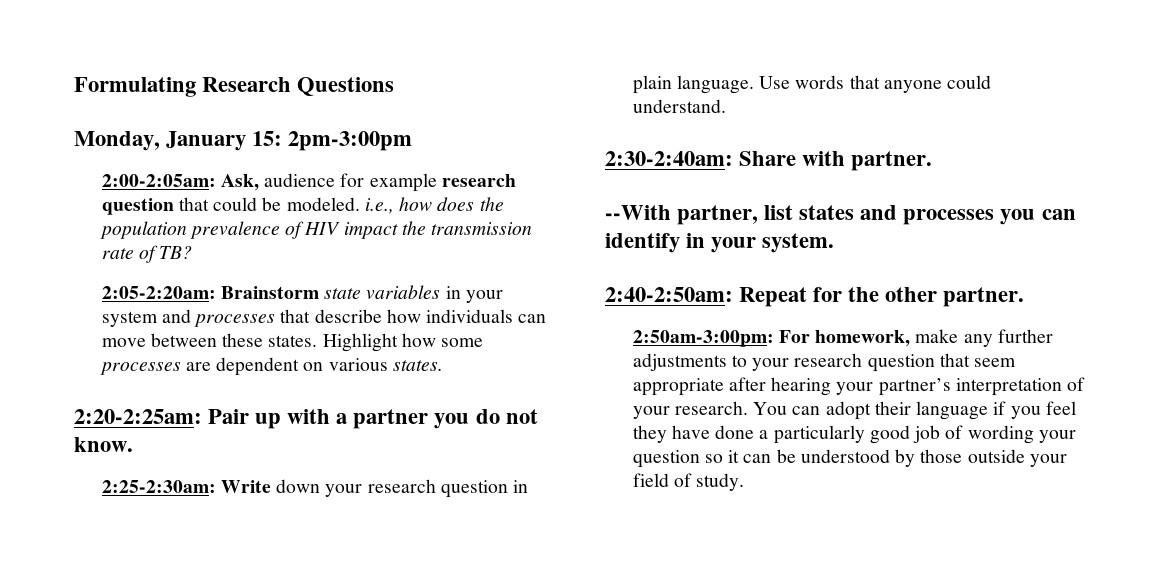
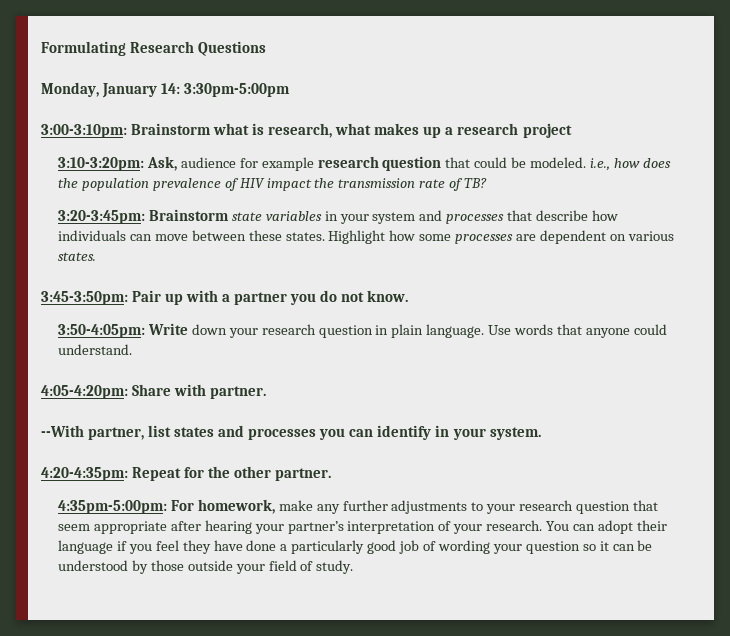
- Monday, January 15: 2pm-3:00pm
- 2:00-2:05am: Ask, audience for example research question that could be modeled. i.e., how does the population prevalence of HIV impact the transmission rate of TB?
+ Monday, January 14: 3:30pm-5:00pm
+ 3:00-3:10pm: Brainstorm what is research, what makes up a research project
+ 3:10-3:20pm: Ask, audience for example research question that could be modeled. i.e., how does the population prevalence of HIV impact the transmission rate of TB?
- 2:05-2:20am: Brainstorm state variables in your system and processes that describe how individuals can move between these states.
+ 3:20-3:45pm: Brainstorm state variables in your system and processes that describe how individuals can move between these states.
- 2:20-2:25am: Pair up with a partner you do not know.
+ 3:45-3:50pm: Pair up with a partner you do not know.
- 2:25-2:30am: Write down your research question in plain language.
+ 3:50-4:05pm: Write down your research question in plain language.
- 2:30-2:40am: Share with partner.
+ 4:05-4:20pm: Share with partner.
- 2:40-2:50am: Repeat for the other partner.
+ 4:20-4:35pm: Repeat for the other partner.
- 2:50am-3:00pm: For homework, make any further adjustments to your research question that seem appropriate after hearing your partner’s interpretation of your research.
+ 4:35pm-5:00pm: For homework, make any further adjustments to your research question that seem appropriate after hearing your partner’s interpretation of your research.

